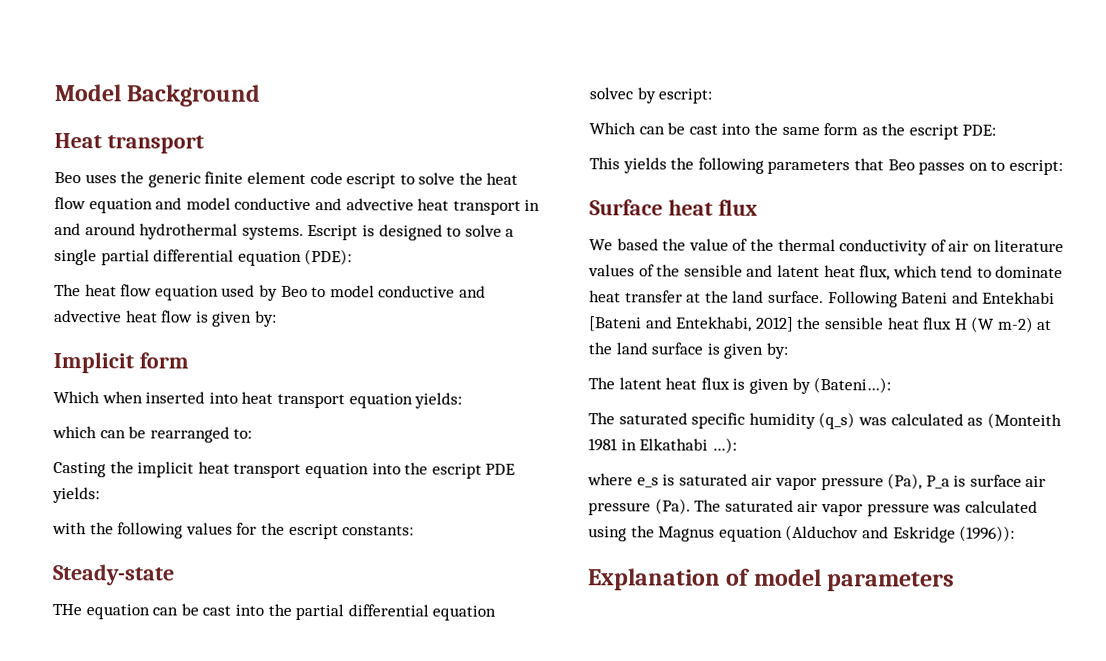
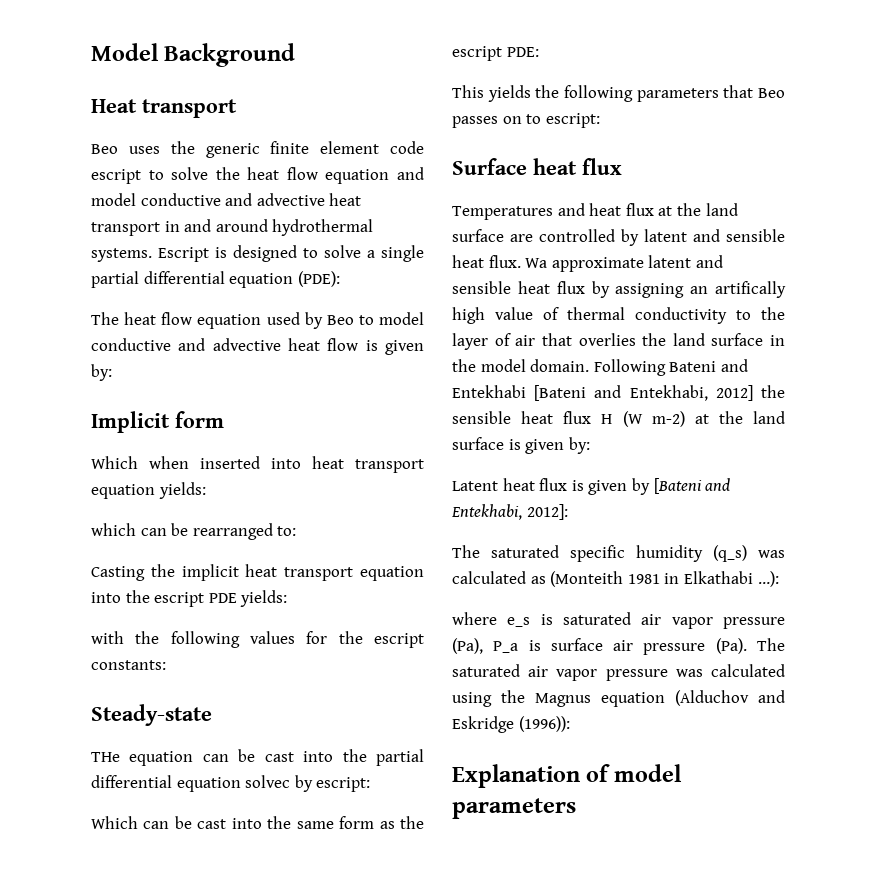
- We based the value of the thermal conductivity of air on literature values of the sensible and latent heat flux, which tend to dominate heat transfer at the land surface.
+ Temperatures and heat flux at the land surface are controlled by latent and sensible heat flux. Wa approximate latent and sensible heat flux by assigning an artifically high value of thermal conductivity to the layer of air that overlies the land surface in the model domain.
- The latent heat flux is given by (Bateni…):
+ Latent heat flux is given by [Bateni and Entekhabi, 2012]:

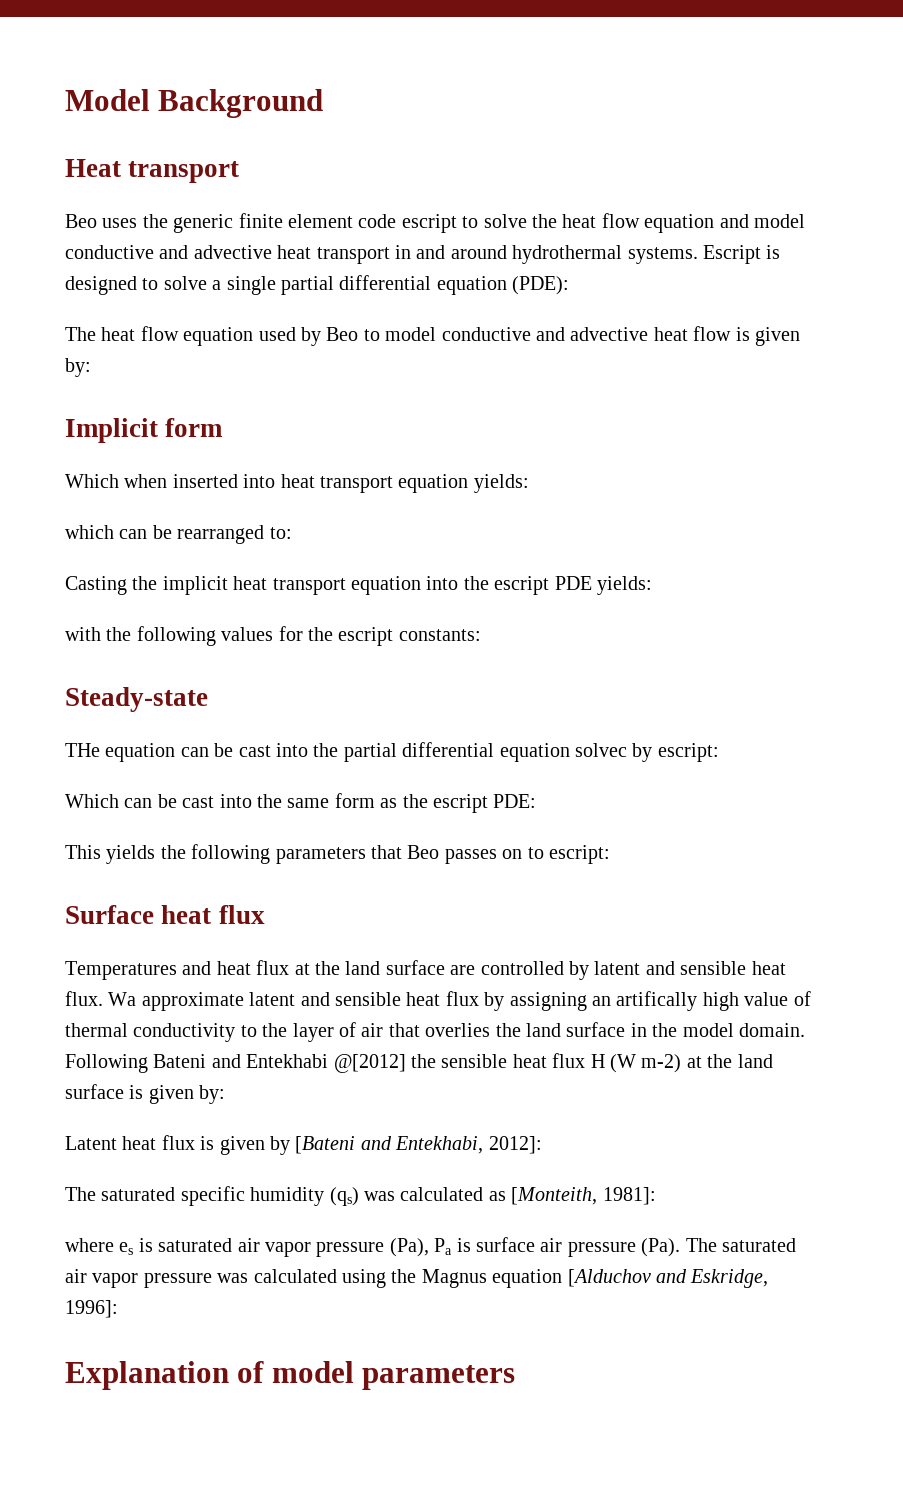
- Following Bateni and Entekhabi [Bateni and Entekhabi, 2012] the sensible heat flux H (W m-2) at the land surface is given by:
+ Following Bateni and Entekhabi @[2012] the sensible heat flux H (W m-2) at the land surface is given by:
- The saturated specific humidity (q_s) was calculated as (Monteith 1981 in Elkathabi …):
+ The saturated specific humidity (qs) was calculated as [Monteith, 1981]:
- where e_s is saturated air vapor pressure (Pa), P_a is surface air pressure (Pa). The saturated air vapor pressure was calculated using the Magnus equation (Alduchov and Eskridge (1996)):
+ where es is saturated air vapor pressure (Pa), Pa is surface air pressure (Pa). The saturated air vapor pressure was calculated using the Magnus equation [Alduchov and Eskridge, 1996]:

